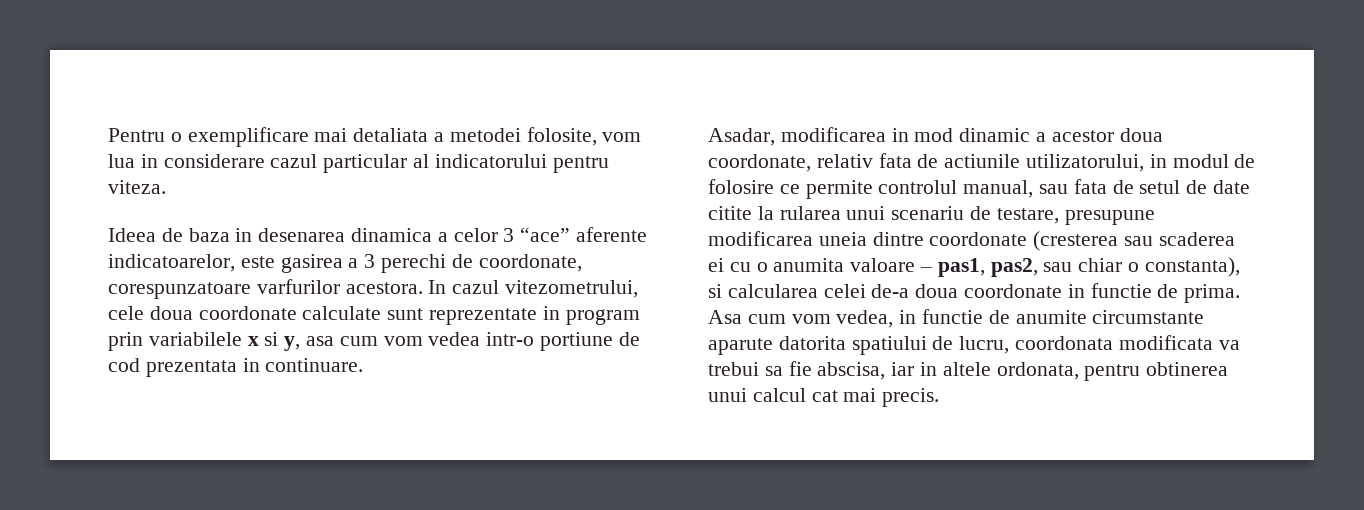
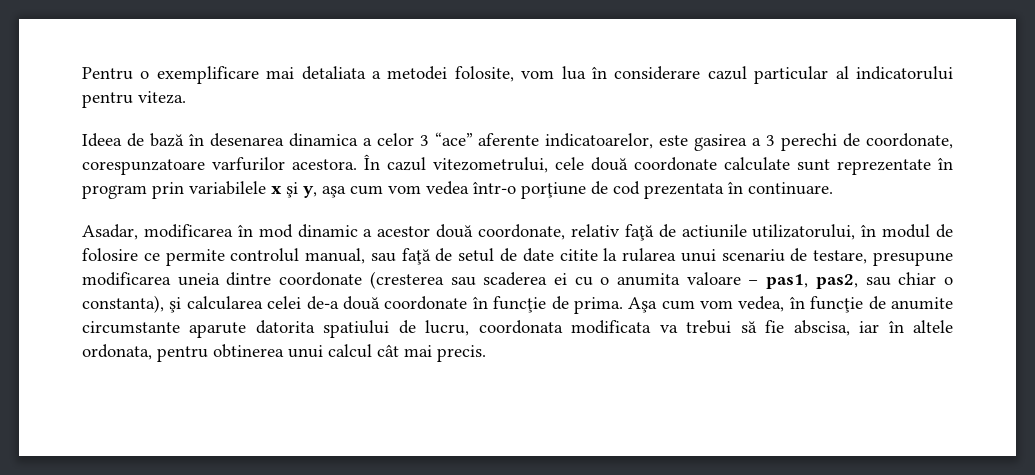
- Pentru o exemplificare mai detaliata a metodei folosite, vom lua in considerare cazul particular al indicatorului pentru viteza.
+ Pentru o exemplificare mai detaliata a metodei folosite, vom lua în considerare cazul particular al indicatorului pentru viteza.
- Ideea de baza in desenarea dinamica a celor 3 “ace” aferente indicatoarelor, este gasirea a 3 perechi de coordonate, corespunzatoare varfurilor acestora.
+ Ideea de bază în desenarea dinamica a celor 3 “ace” aferente indicatoarelor, este gasirea a 3 perechi de coordonate, corespunzatoare varfurilor acestora.
- In cazul vitezometrului, cele doua coordonate calculate sunt reprezentate in program prin variabilele x si y, asa cum vom vedea intr-o portiune de cod prezentata in continuare.
+ În cazul vitezometrului, cele două coordonate calculate sunt reprezentate în program prin variabilele x şi y, aşa cum vom vedea într-o porţiune de cod prezentata în continuare.
- Asadar, modificarea in mod dinamic a acestor doua coordonate, relativ fata de actiunile utilizatorului, in modul de folosire ce permite controlul manual, sau fata de setul de date citite la rularea unui scenariu de testare, presupune modificarea uneia dintre coordonate (cresterea sau scaderea ei cu o anumita valoare – pas1, pas2, sau chiar o constanta), si calcularea celei de-a doua coordonate in functie de prima.
+ Asadar, modificarea în mod dinamic a acestor două coordonate, relativ faţă de actiunile utilizatorului, în modul de folosire ce permite controlul manual, sau faţă de setul de date citite la rularea unui scenariu de testare, presupune modificarea uneia dintre coordonate (cresterea sau scaderea ei cu o anumita valoare – pas1, pas2, sau chiar o constanta), şi calcularea celei de-a două coordonate în funcţie de prima.
- Asa cum vom vedea, in functie de anumite circumstante aparute datorita spatiului de lucru, coordonata modificata va trebui sa fie abscisa, iar in altele ordonata, pentru obtinerea unui calcul cat mai precis.
+ Aşa cum vom vedea, în funcţie de anumite circumstante aparute datorita spatiului de lucru, coordonata modificata va trebui să fie abscisa, iar în altele ordonata, pentru obtinerea unui calcul cât mai precis.

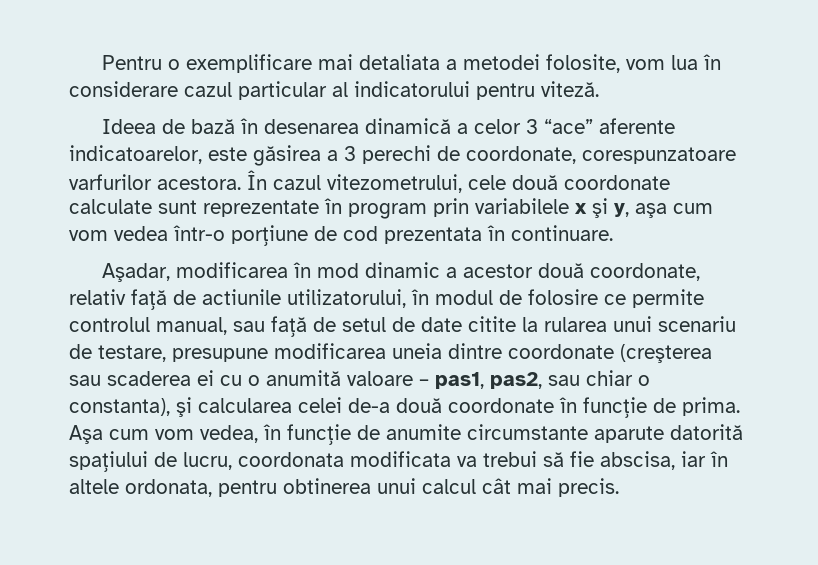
- Pentru o exemplificare mai detaliata a metodei folosite, vom lua în considerare cazul particular al indicatorului pentru viteza.
+ Pentru o exemplificare mai detaliata a metodei folosite, vom lua în considerare cazul particular al indicatorului pentru viteză.
- Ideea de bază în desenarea dinamica a celor 3 “ace” aferente indicatoarelor, este gasirea a 3 perechi de coordonate, corespunzatoare varfurilor acestora.
+ Ideea de bază în desenarea dinamică a celor 3 “ace” aferente indicatoarelor, este găsirea a 3 perechi de coordonate, corespunzatoare varfurilor acestora.
- Asadar, modificarea în mod dinamic a acestor două coordonate, relativ faţă de actiunile utilizatorului, în modul de folosire ce permite controlul manual, sau faţă de setul de date citite la rularea unui scenariu de testare, presupune modificarea uneia dintre coordonate (cresterea sau scaderea ei cu o anumita valoare – pas1, pas2, sau chiar o constanta), şi calcularea celei de-a două coordonate în funcţie de prima.
+ Aşadar, modificarea în mod dinamic a acestor două coordonate, relativ faţă de actiunile utilizatorului, în modul de folosire ce permite controlul manual, sau faţă de setul de date citite la rularea unui scenariu de testare, presupune modificarea uneia dintre coordonate (creşterea sau scaderea ei cu o anumită valoare – pas1, pas2, sau chiar o constanta), şi calcularea celei de-a două coordonate în funcţie de prima.
- Aşa cum vom vedea, în funcţie de anumite circumstante aparute datorita spatiului de lucru, coordonata modificata va trebui să fie abscisa, iar în altele ordonata, pentru obtinerea unui calcul cât mai precis.
+ Aşa cum vom vedea, în funcţie de anumite circumstante aparute datorită spaţiului de lucru, coordonata modificata va trebui să fie abscisa, iar în altele ordonata, pentru obtinerea unui calcul cât mai precis.

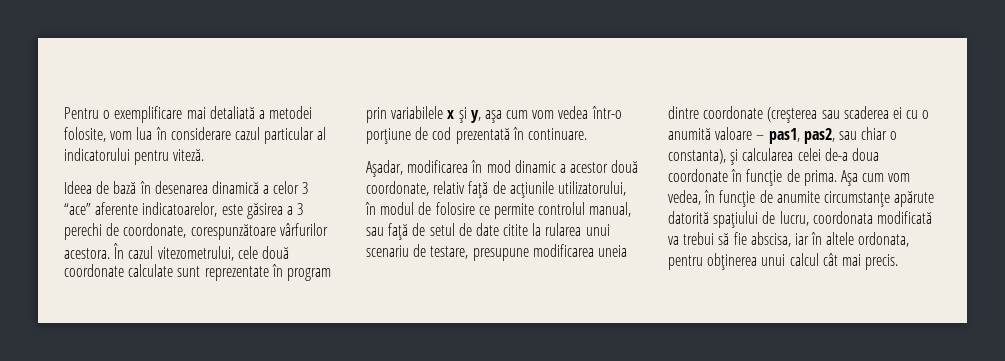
- Pentru o exemplificare mai detaliata a metodei folosite, vom lua în considerare cazul particular al indicatorului pentru viteză.
+ Pentru o exemplificare mai detaliată a metodei folosite, vom lua în considerare cazul particular al indicatorului pentru viteză.
- Ideea de bază în desenarea dinamică a celor 3 “ace” aferente indicatoarelor, este găsirea a 3 perechi de coordonate, corespunzatoare varfurilor acestora.
+ Ideea de bază în desenarea dinamică a celor 3 “ace” aferente indicatoarelor, este găsirea a 3 perechi de coordonate, corespunzătoare vârfurilor acestora.
- În cazul vitezometrului, cele două coordonate calculate sunt reprezentate în program prin variabilele x şi y, aşa cum vom vedea într-o porţiune de cod prezentata în continuare.
+ În cazul vitezometrului, cele două coordonate calculate sunt reprezentate în program prin variabilele x şi y, aşa cum vom vedea într-o porţiune de cod prezentată în continuare.
- Aşadar, modificarea în mod dinamic a acestor două coordonate, relativ faţă de actiunile utilizatorului, în modul de folosire ce permite controlul manual, sau faţă de setul de date citite la rularea unui scenariu de testare, presupune modificarea uneia dintre coordonate (creşterea sau scaderea ei cu o anumită valoare – pas1, pas2, sau chiar o constanta), şi calcularea celei de-a două coordonate în funcţie de prima.
+ Aşadar, modificarea în mod dinamic a acestor două coordonate, relativ faţă de acţiunile utilizatorului, în modul de folosire ce permite controlul manual, sau faţă de setul de date citite la rularea unui scenariu de testare, presupune modificarea uneia dintre coordonate (creşterea sau scaderea ei cu o anumită valoare – pas1, pas2, sau chiar o constanta), şi calcularea celei de-a doua coordonate în funcţie de prima.
- Aşa cum vom vedea, în funcţie de anumite circumstante aparute datorită spaţiului de lucru, coordonata modificata va trebui să fie abscisa, iar în altele ordonata, pentru obtinerea unui calcul cât mai precis.
+ Aşa cum vom vedea, în funcţie de anumite circumstanţe apărute datorită spaţiului de lucru, coordonata modificată va trebui să fie abscisa, iar în altele ordonata, pentru obţinerea unui calcul cât mai precis.

